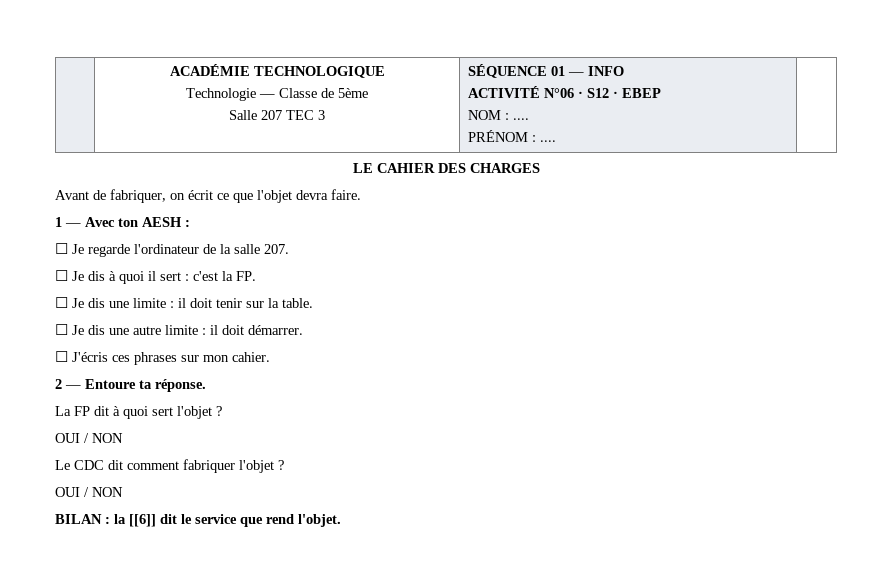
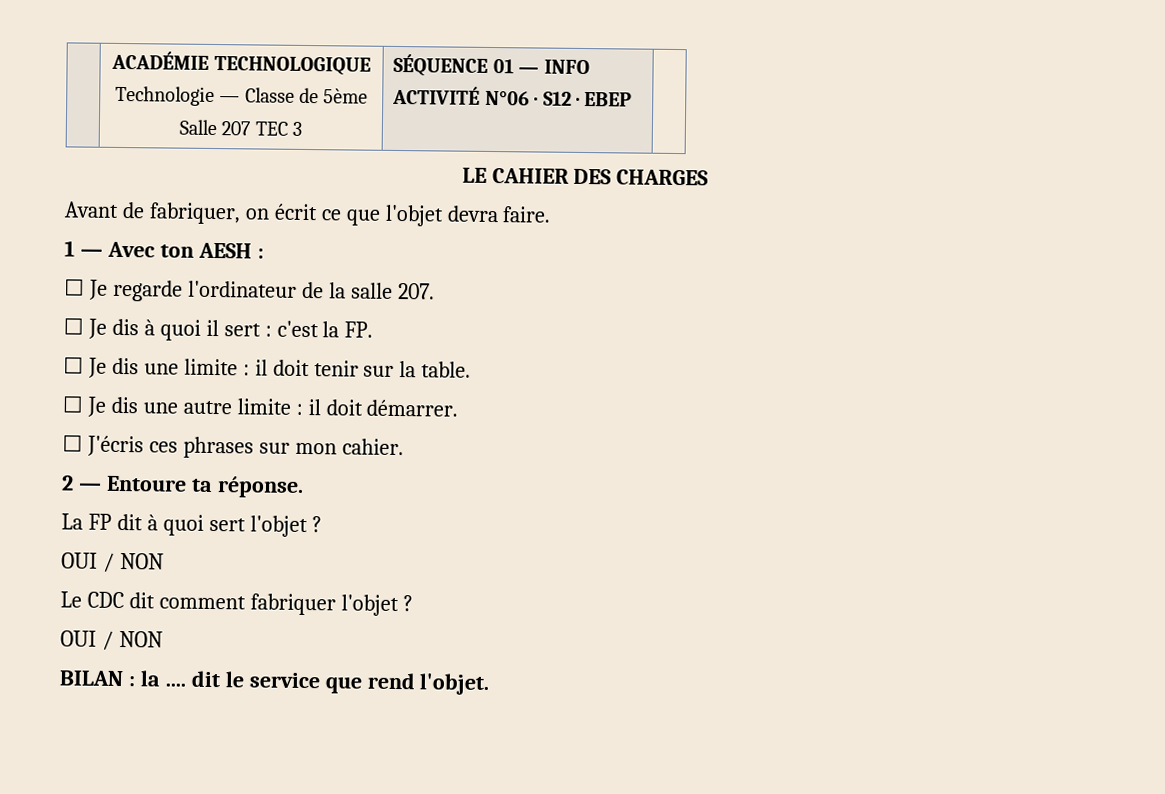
  | ACADÉMIE TECHNOLOGIQUE
  Technologie — Classe de 5ème
  Salle 207 TEC 3 | SÉQUENCE 01 — INFO
- ACTIVITÉ N°06 · S12 · EBEP
- NOM : ....
- PRÉNOM : .... |
+ ACTIVITÉ N°06 · S12 · EBEP |
- BILAN : la [[6]] dit le service que rend l'objet.
+ BILAN : la .... dit le service que rend l'objet.

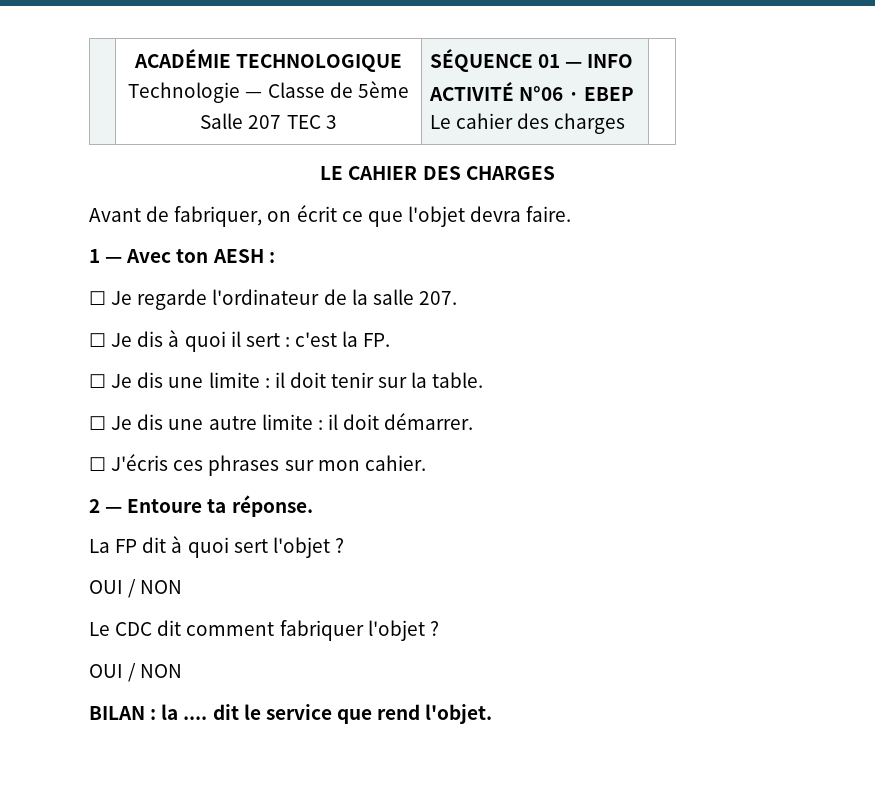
  | ACADÉMIE TECHNOLOGIQUE
  Technologie — Classe de 5ème
  Salle 207 TEC 3 | SÉQUENCE 01 — INFO
- ACTIVITÉ N°06 · S12 · EBEP |
+ ACTIVITÉ N°06 · EBEP
+ Le cahier des charges |

